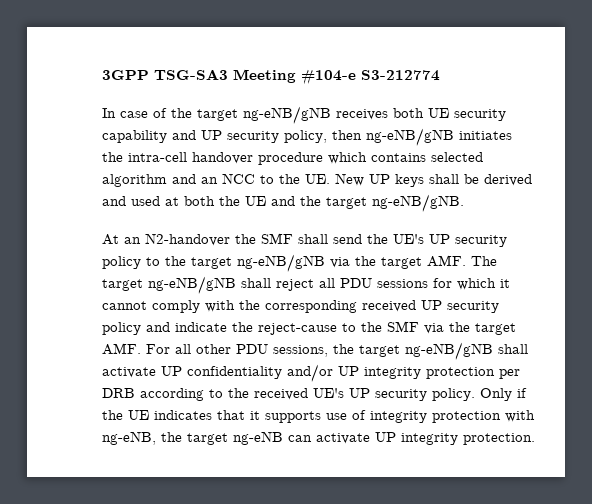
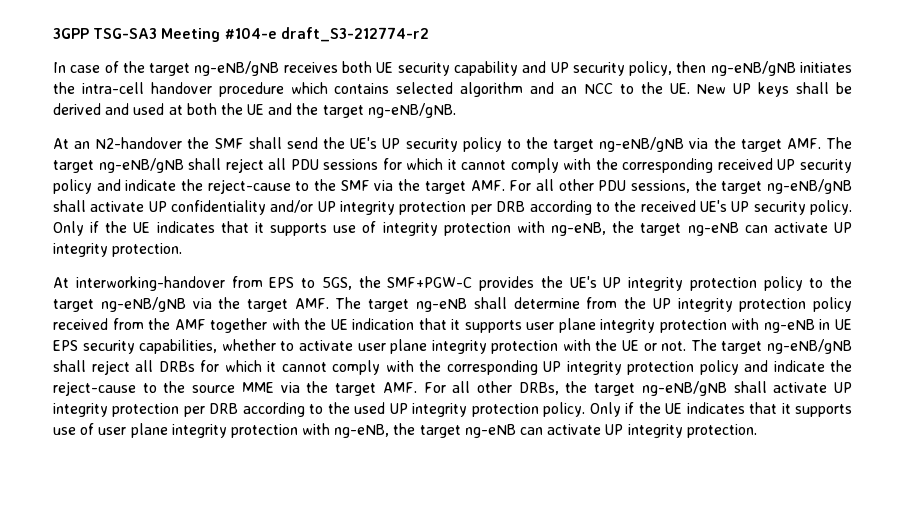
- 3GPP TSG-SA3 Meeting #104-e S3-212774
+ 3GPP TSG-SA3 Meeting #104-e draft_S3-212774-r2
+ At interworking-handover from EPS to 5GS, the SMF+PGW-C provides the UE's UP integrity protection policy to the target ng-eNB/gNB via the target AMF. The target ng-eNB shall determine from the UP integrity protection policy received from the AMF together with the UE indication that it supports user plane integrity protection with ng-eNB in UE EPS security capabilities, whether to activate user plane integrity protection with the UE or not. The target ng-eNB/gNB shall reject all DRBs for which it cannot comply with the corresponding UP integrity protection policy and indicate the reject-cause to the source MME via the target AMF. For all other DRBs, the target ng-eNB/gNB shall activate UP integrity protection per DRB according to the used UP integrity protection policy. Only if the UE indicates that it supports use of user plane integrity protection with ng-eNB, the target ng-eNB can activate UP integrity protection.

